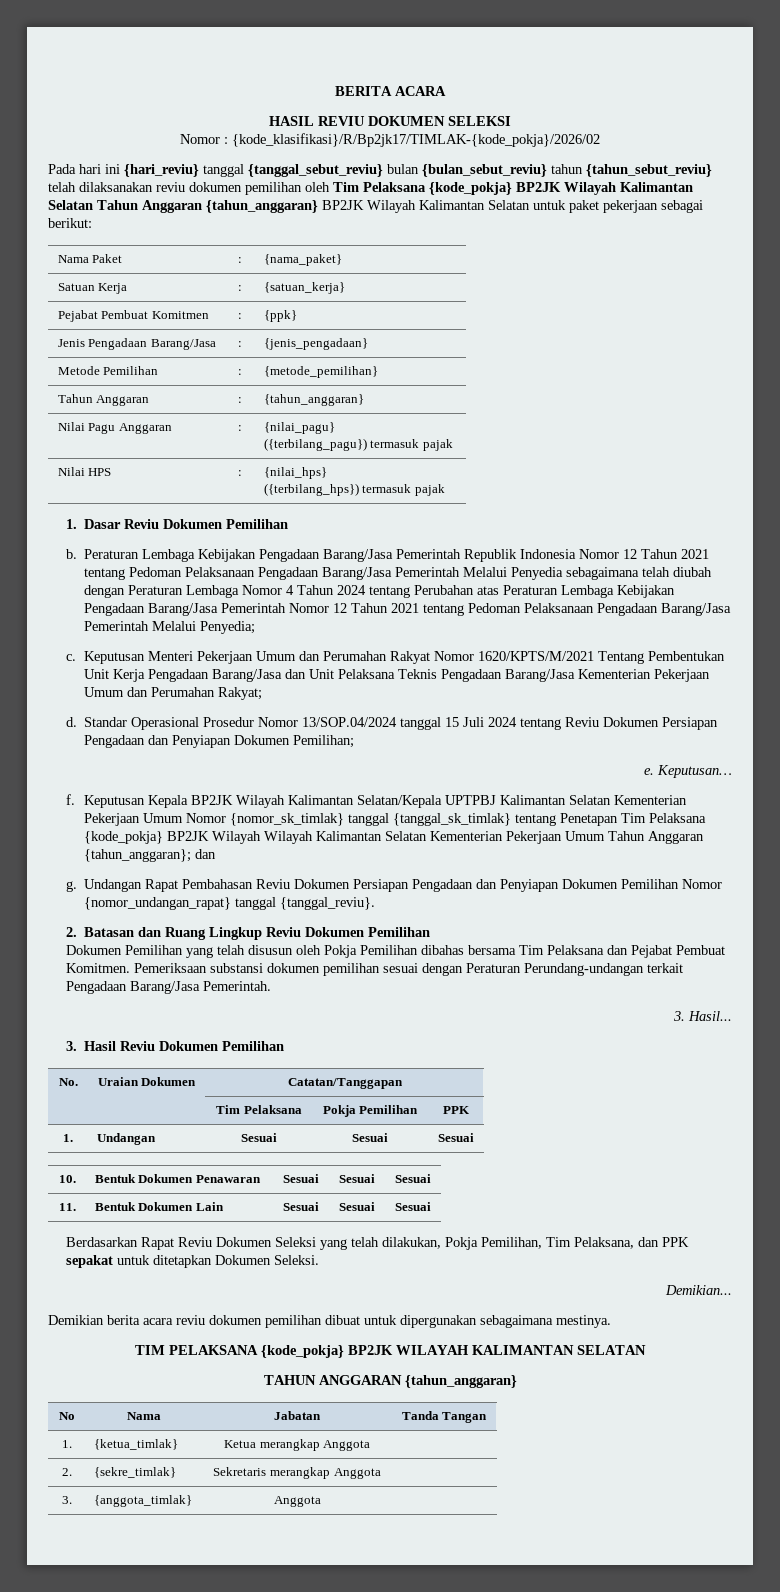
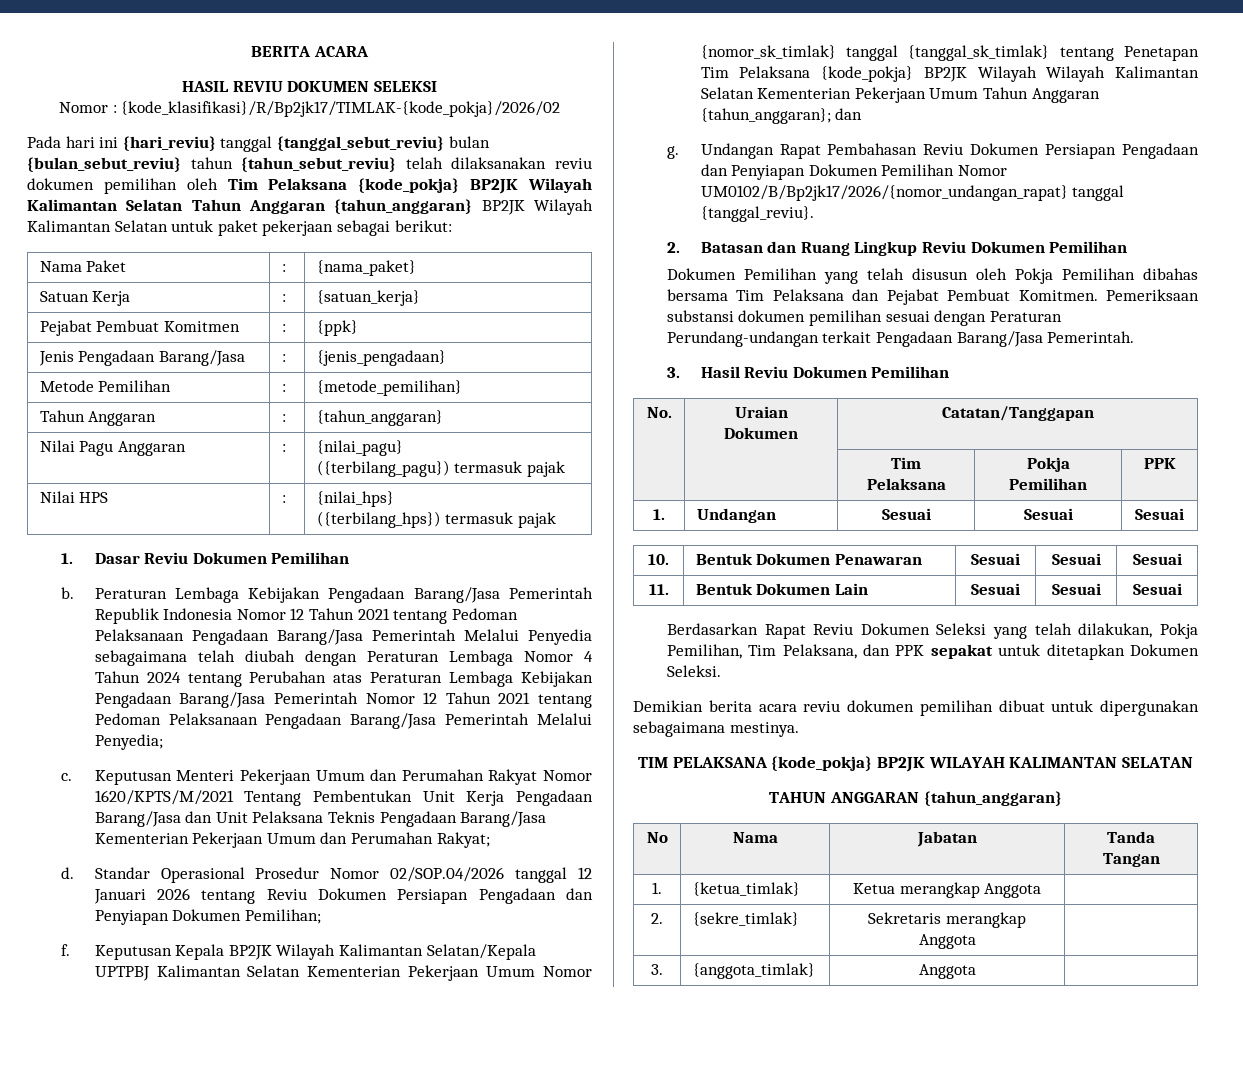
- Standar Operasional Prosedur Nomor 13/SOP.04/2024 tanggal 15 Juli 2024 tentang Reviu Dokumen Persiapan Pengadaan dan Penyiapan Dokumen Pemilihan;
+ Standar Operasional Prosedur Nomor 02/SOP.04/2026 tanggal 12 Januari 2026 tentang Reviu Dokumen Persiapan Pengadaan dan Penyiapan Dokumen Pemilihan;
- e. Keputusan…
- Undangan Rapat Pembahasan Reviu Dokumen Persiapan Pengadaan dan Penyiapan Dokumen Pemilihan Nomor {nomor_undangan_rapat} tanggal {tanggal_reviu}.
+ Undangan Rapat Pembahasan Reviu Dokumen Persiapan Pengadaan dan Penyiapan Dokumen Pemilihan Nomor UM0102/B/Bp2jk17/2026/{nomor_undangan_rapat} tanggal {tanggal_reviu}.
- 3. Hasil...
- Demikian...

